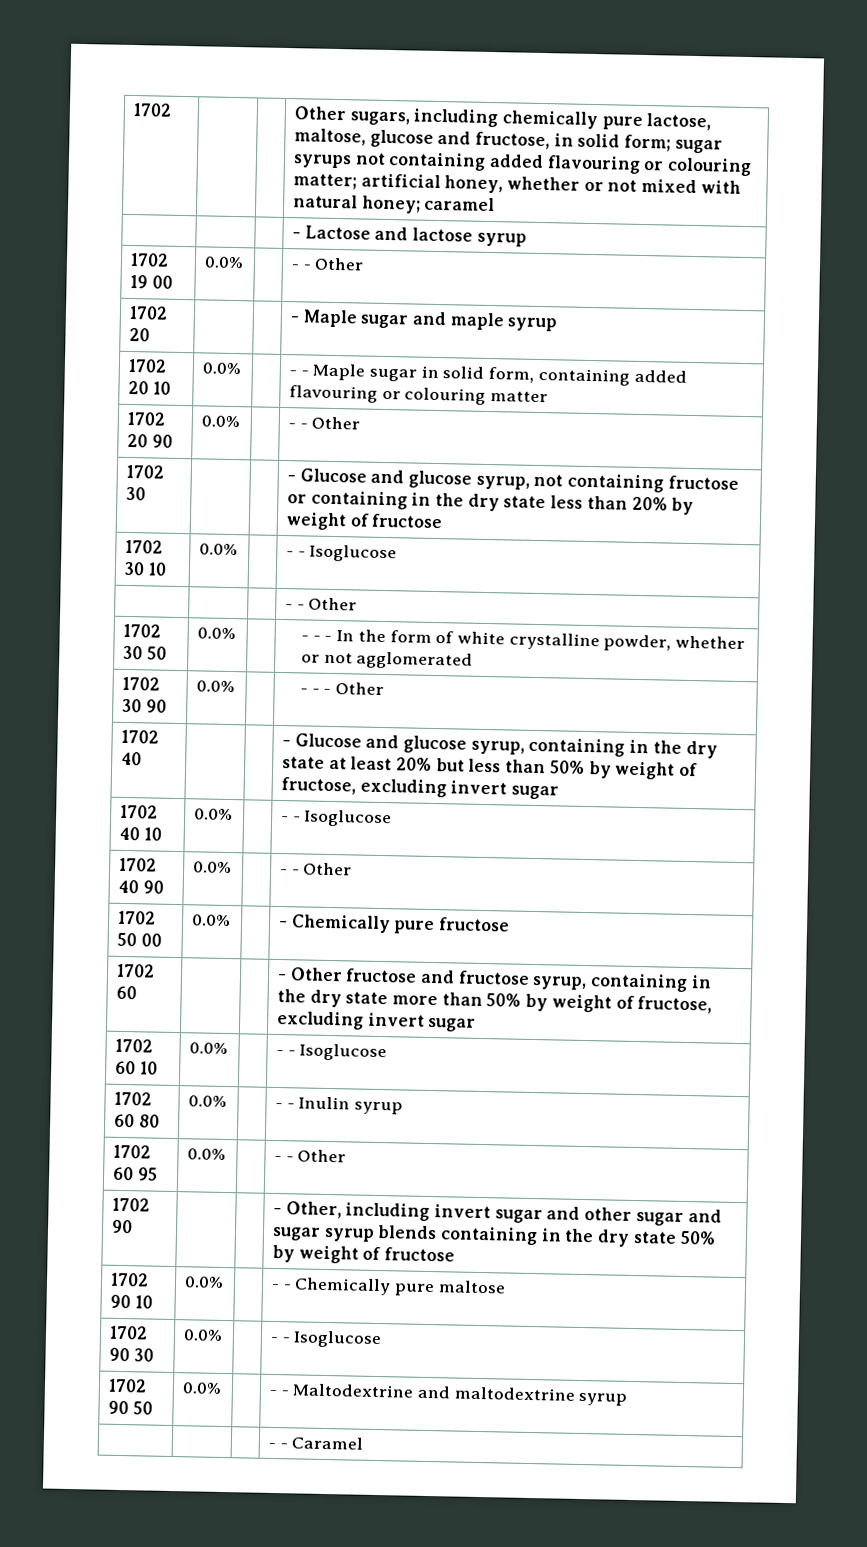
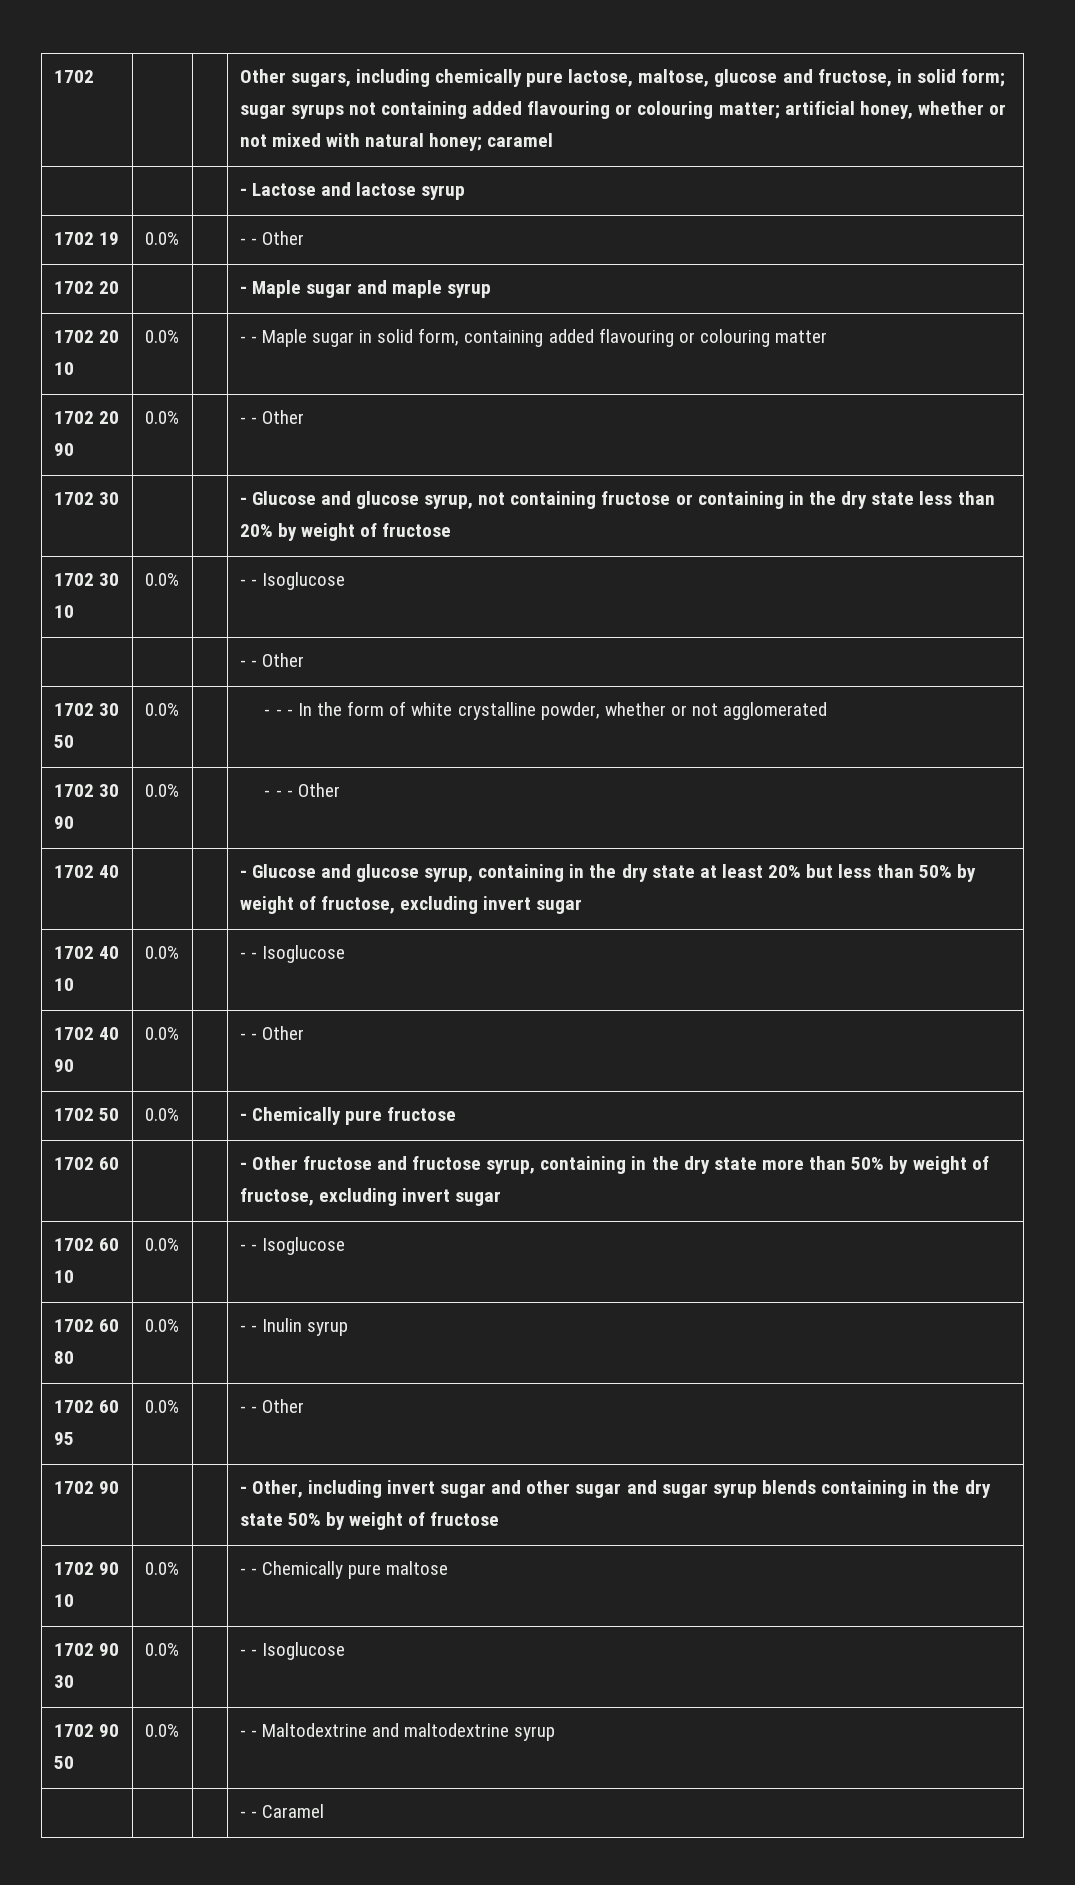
- 1702 19 00 | 0.0% | | - - Other
+ 1702 19 | 0.0% | | - - Other
- 1702 50 00 | 0.0% | | - Chemically pure fructose
+ 1702 50 | 0.0% | | - Chemically pure fructose

